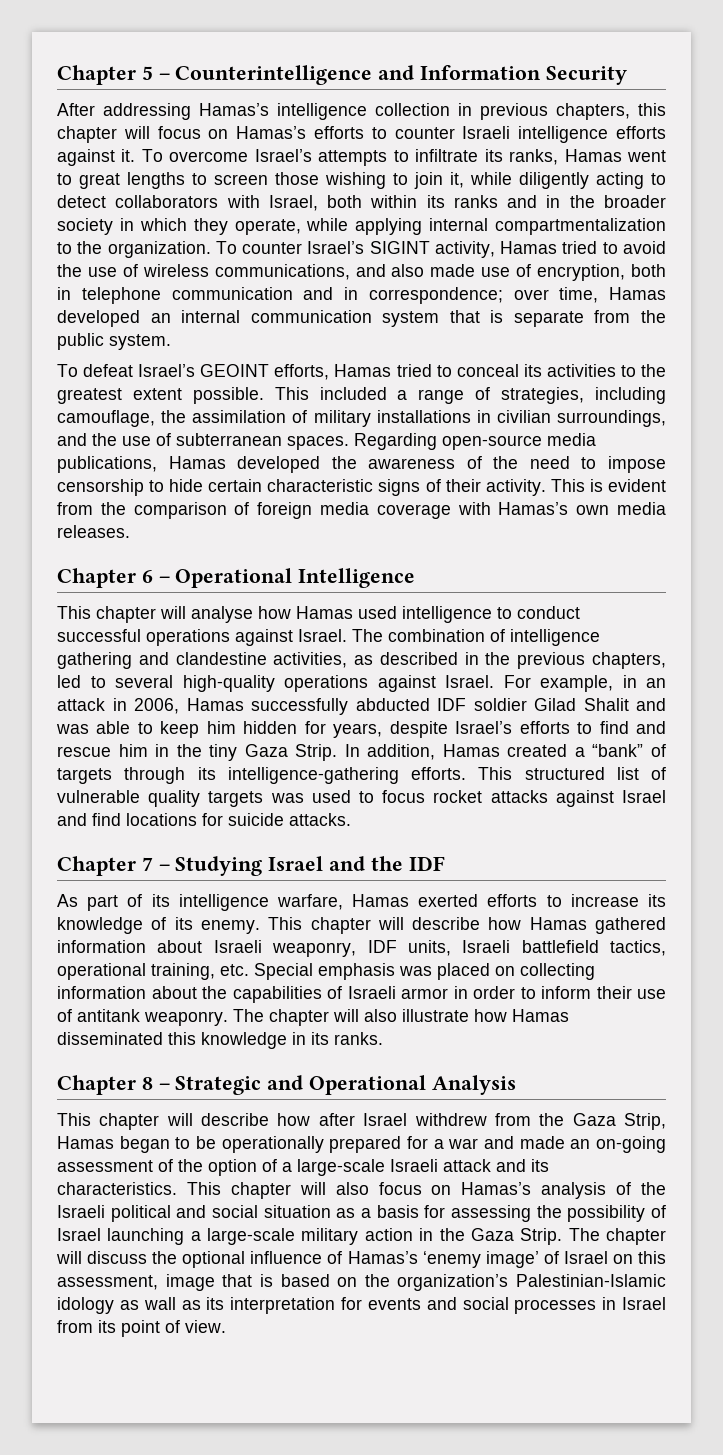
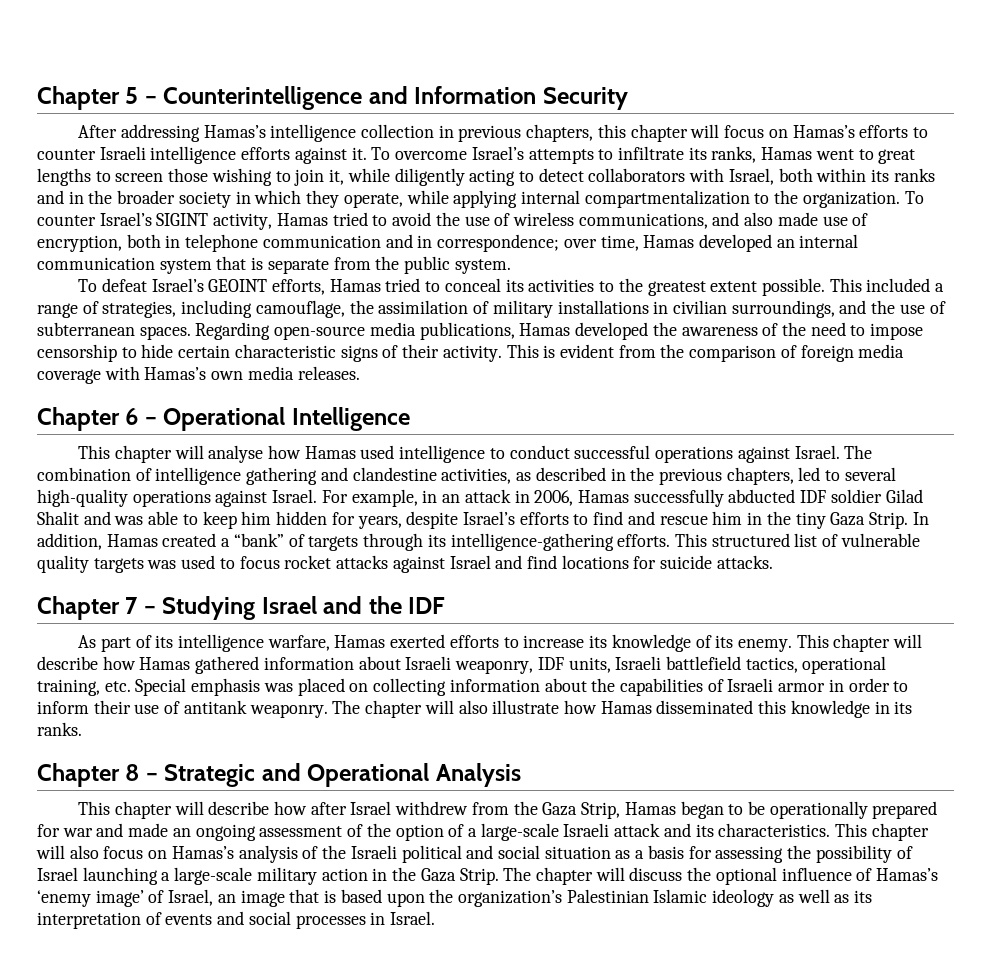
- This chapter will describe how after Israel withdrew from the Gaza Strip, Hamas began to be operationally prepared for a war and made an on-going assessment of the option of a large-scale Israeli attack and its characteristics.
+ This chapter will describe how after Israel withdrew from the Gaza Strip, Hamas began to be operationally prepared for war and made an ongoing assessment of the option of a large-scale Israeli attack and its characteristics.
- The chapter will discuss the optional influence of Hamas’s ‘enemy image’ of Israel on this assessment, image that is based on the organization’s Palestinian-Islamic idology as wall as its interpretation for events and social processes in Israel from its point of view.
+ The chapter will discuss the optional influence of Hamas’s ‘enemy image’ of Israel, an image that is based upon the organization’s Palestinian Islamic ideology as well as its interpretation of events and social processes in Israel.

